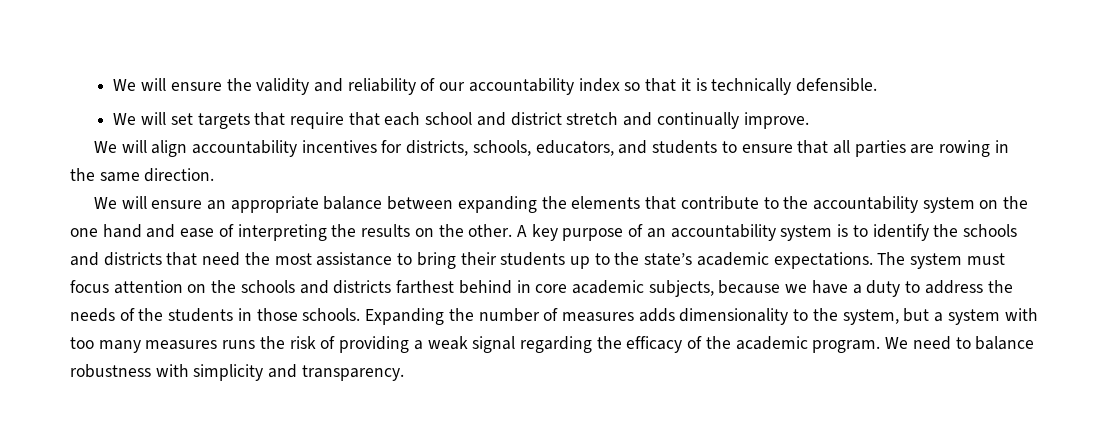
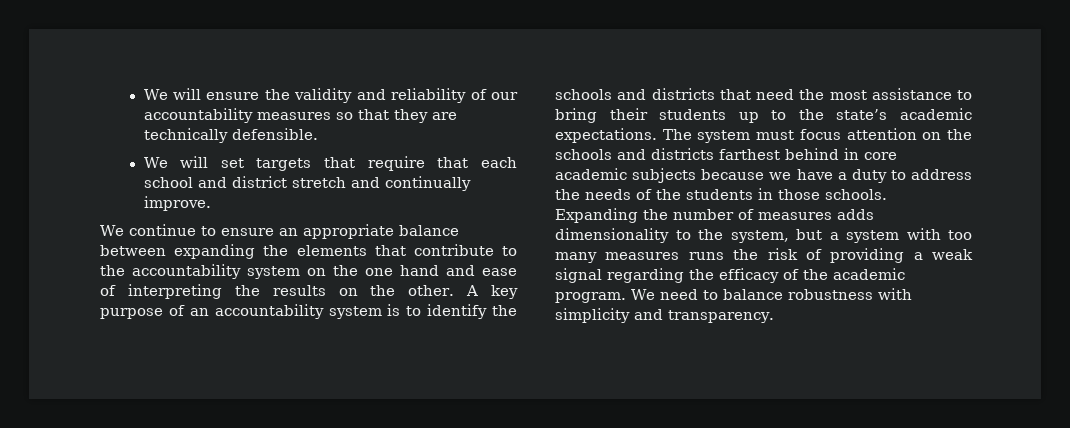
- We will ensure the validity and reliability of our accountability index so that it is technically defensible.
+ We will ensure the validity and reliability of our accountability measures so that they are technically defensible.
- We will align accountability incentives for districts, schools, educators, and students to ensure that all parties are rowing in the same direction.
- We will ensure an appropriate balance between expanding the elements that contribute to the accountability system on the one hand and ease of interpreting the results on the other.
+ We continue to ensure an appropriate balance between expanding the elements that contribute to the accountability system on the one hand and ease of interpreting the results on the other.
- The system must focus attention on the schools and districts farthest behind in core academic subjects, because we have a duty to address the needs of the students in those schools.
+ The system must focus attention on the schools and districts farthest behind in core academic subjects because we have a duty to address the needs of the students in those schools.

